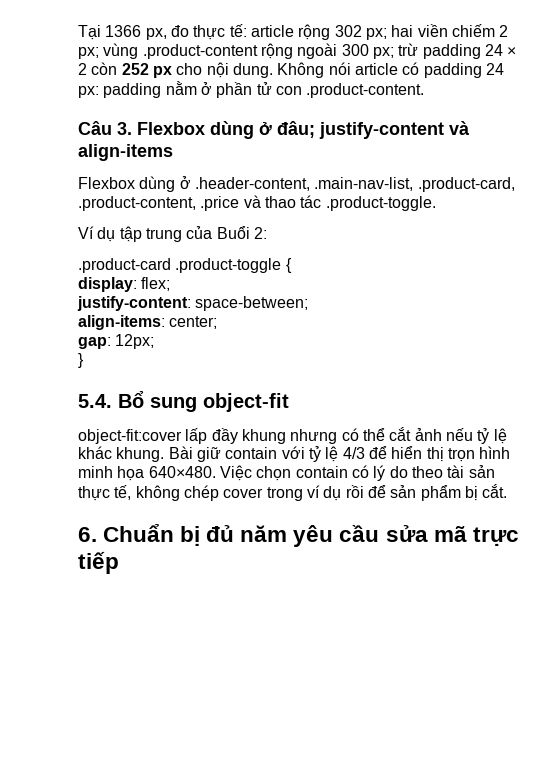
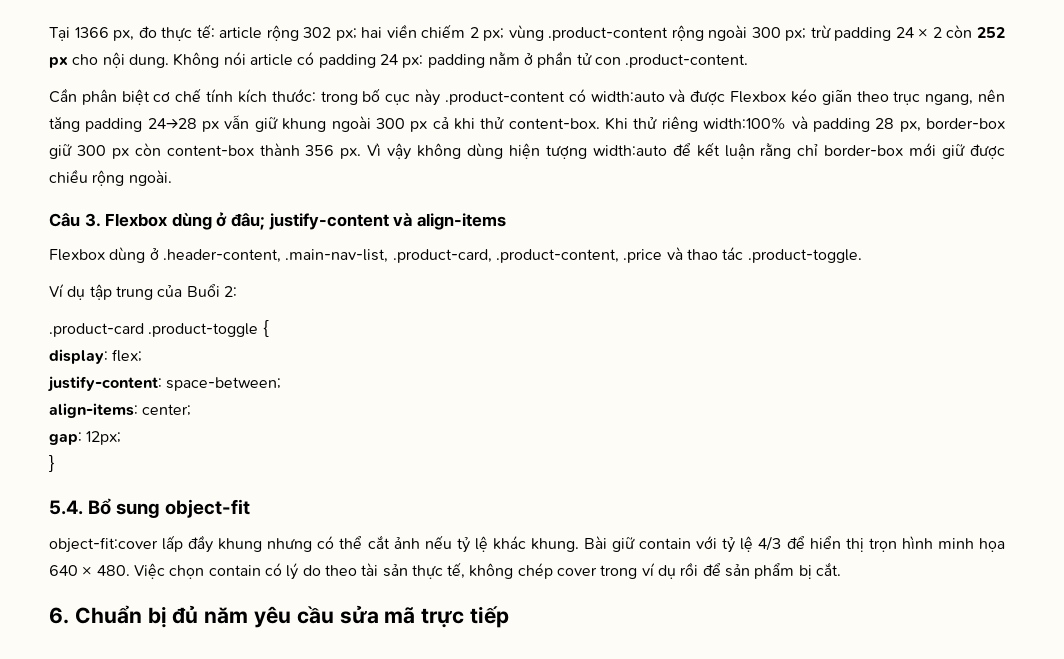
+ Cần phân biệt cơ chế tính kích thước: trong bố cục này .product-content có width:auto và được Flexbox kéo giãn theo trục ngang, nên tăng padding 24→28 px vẫn giữ khung ngoài 300 px cả khi thử content-box. Khi thử riêng width:100% và padding 28 px, border-box giữ 300 px còn content-box thành 356 px. Vì vậy không dùng hiện tượng width:auto để kết luận rằng chỉ border-box mới giữ được chiều rộng ngoài.
- Bài giữ contain với tỷ lệ 4/3 để hiển thị trọn hình minh họa 640×480. Việc chọn contain có lý do theo tài sản thực tế, không chép cover trong ví dụ rồi để sản phẩm bị cắt.
+ Bài giữ contain với tỷ lệ 4/3 để hiển thị trọn hình minh họa 640 × 480. Việc chọn contain có lý do theo tài sản thực tế, không chép cover trong ví dụ rồi để sản phẩm bị cắt.

